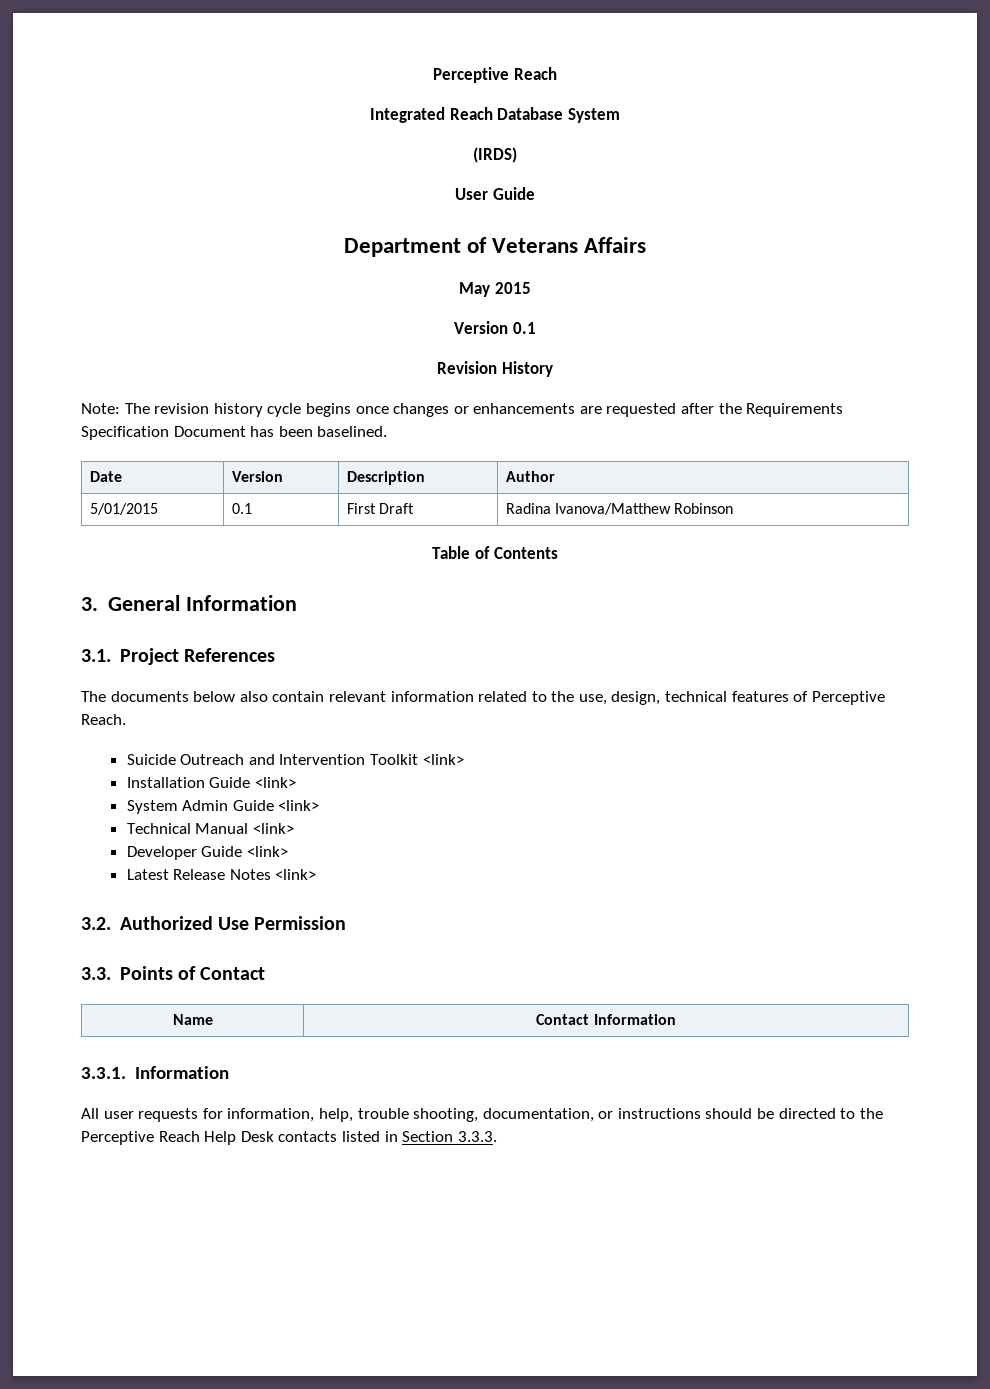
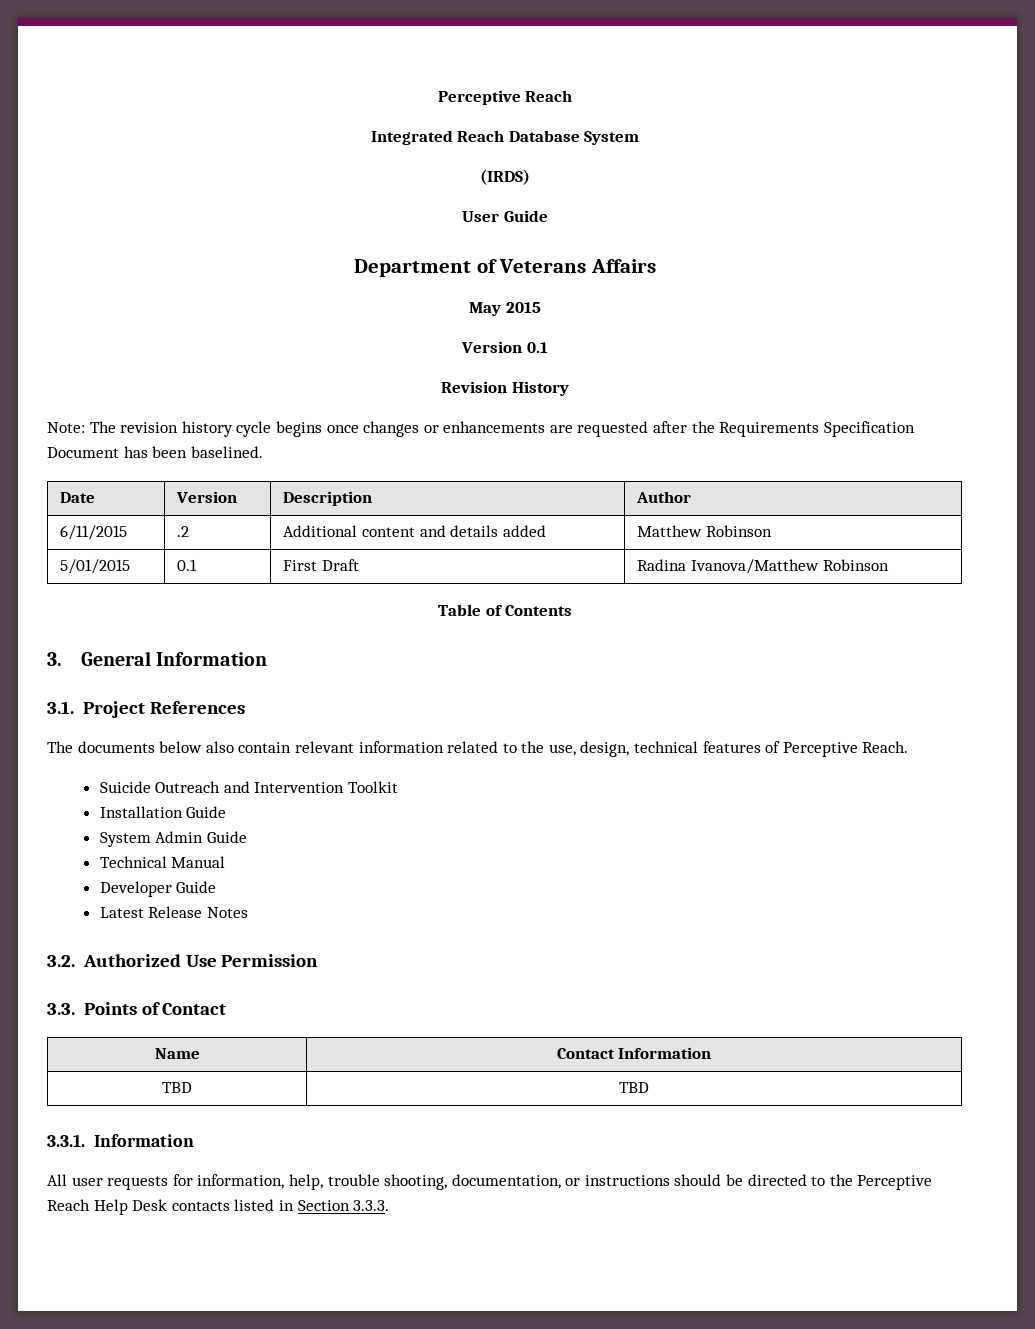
+ 6/11/2015 | .2 | Additional content and details added | Matthew Robinson
- Suicide Outreach and Intervention Toolkit <link>
+ Suicide Outreach and Intervention Toolkit
- Installation Guide <link>
+ Installation Guide
- System Admin Guide <link>
+ System Admin Guide
- Technical Manual <link>
+ Technical Manual
- Developer Guide <link>
+ Developer Guide
- Latest Release Notes <link>
+ Latest Release Notes
+ TBD | TBD

